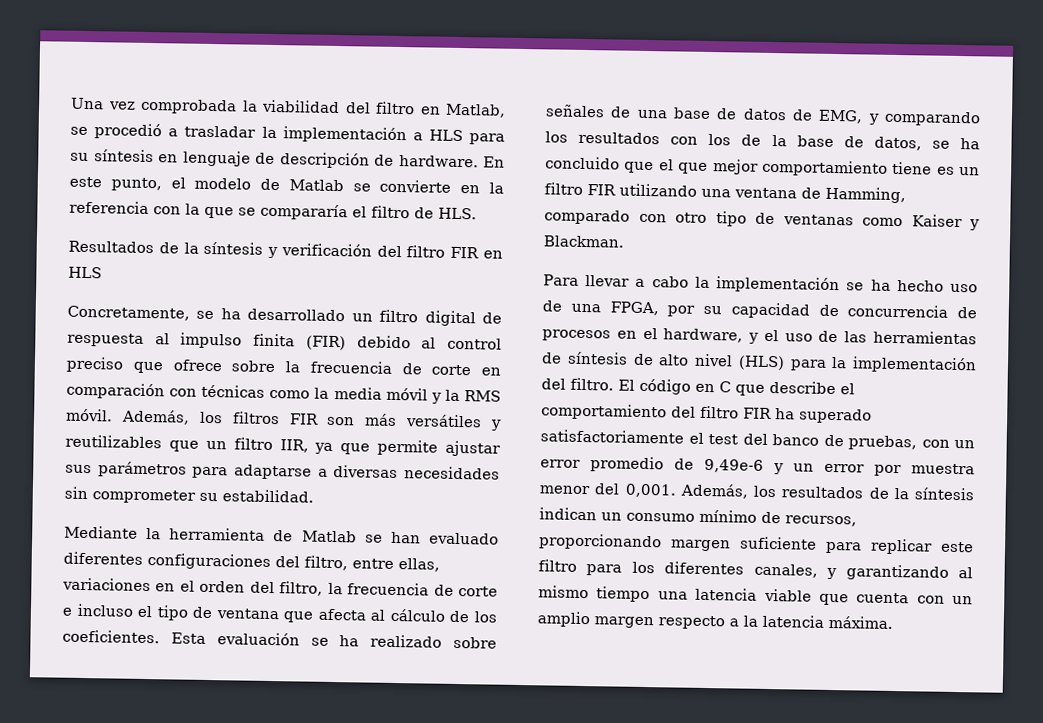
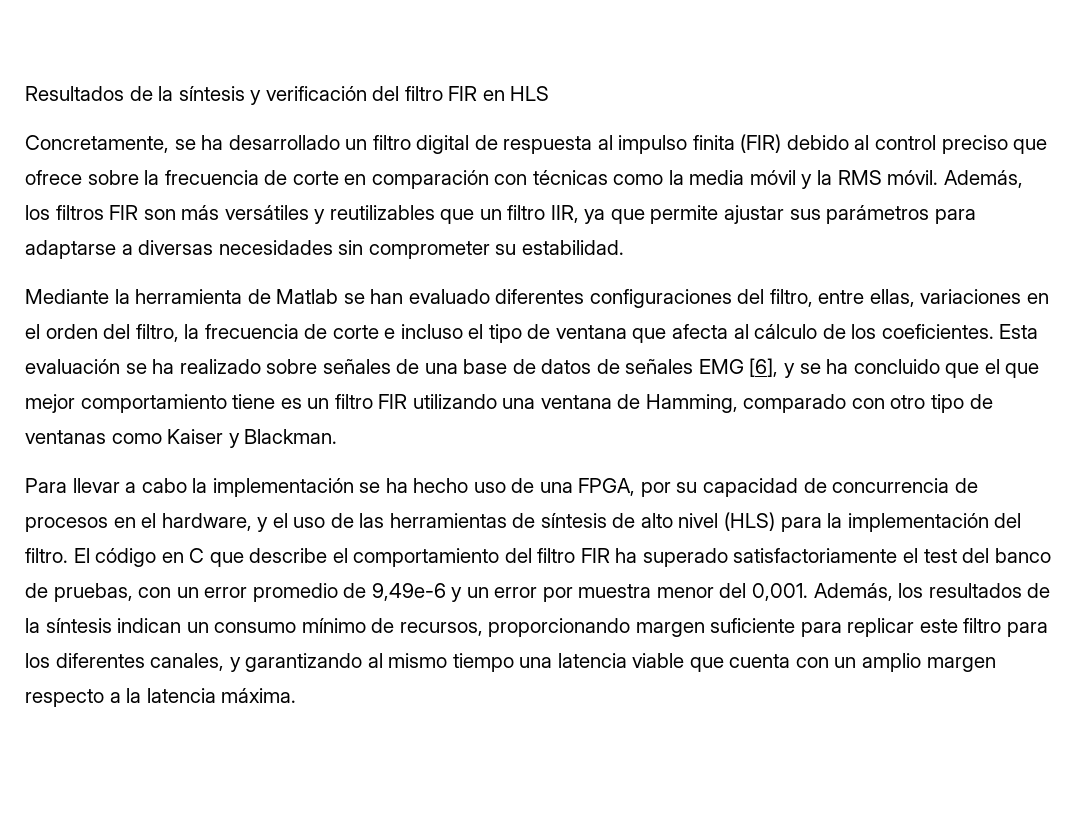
- Una vez comprobada la viabilidad del filtro en Matlab, se procedió a trasladar la implementación a HLS para su síntesis en lenguaje de descripción de hardware. En este punto, el modelo de Matlab se convierte en la referencia con la que se compararía el filtro de HLS.
- Esta evaluación se ha realizado sobre señales de una base de datos de EMG, y comparando los resultados con los de la base de datos, se ha concluido que el que mejor comportamiento tiene es un filtro FIR utilizando una ventana de Hamming, comparado con otro tipo de ventanas como Kaiser y Blackman.
+ Esta evaluación se ha realizado sobre señales de una base de datos de señales EMG [6], y se ha concluido que el que mejor comportamiento tiene es un filtro FIR utilizando una ventana de Hamming, comparado con otro tipo de ventanas como Kaiser y Blackman.

